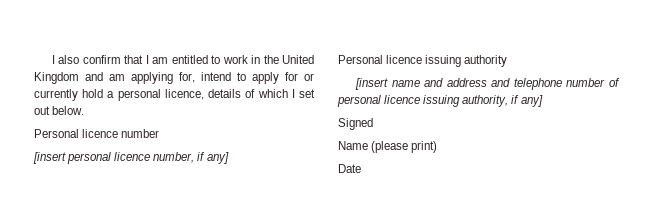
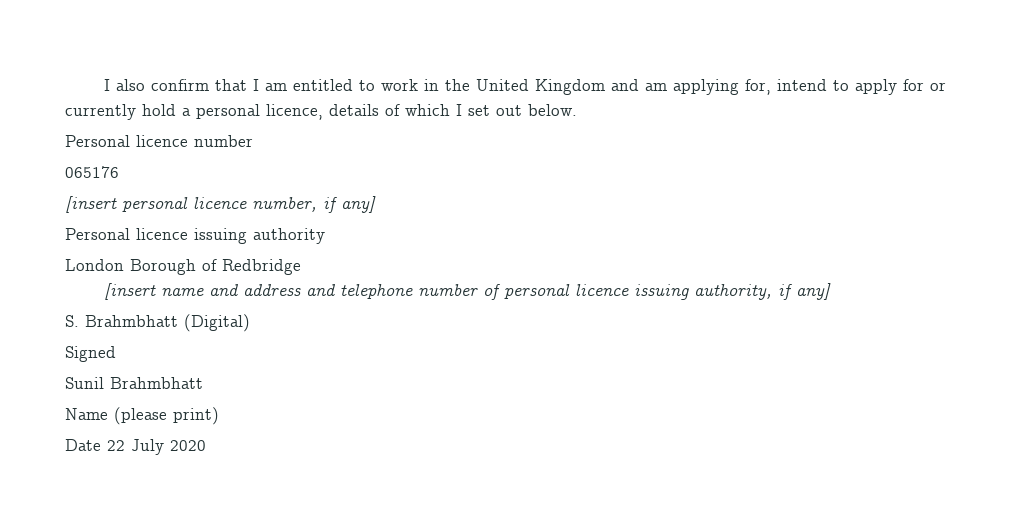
+ 065176
+ London Borough of Redbridge
+ S. Brahmbhatt (Digital)
+ Sunil Brahmbhatt
- Date
+ Date 22 July 2020

